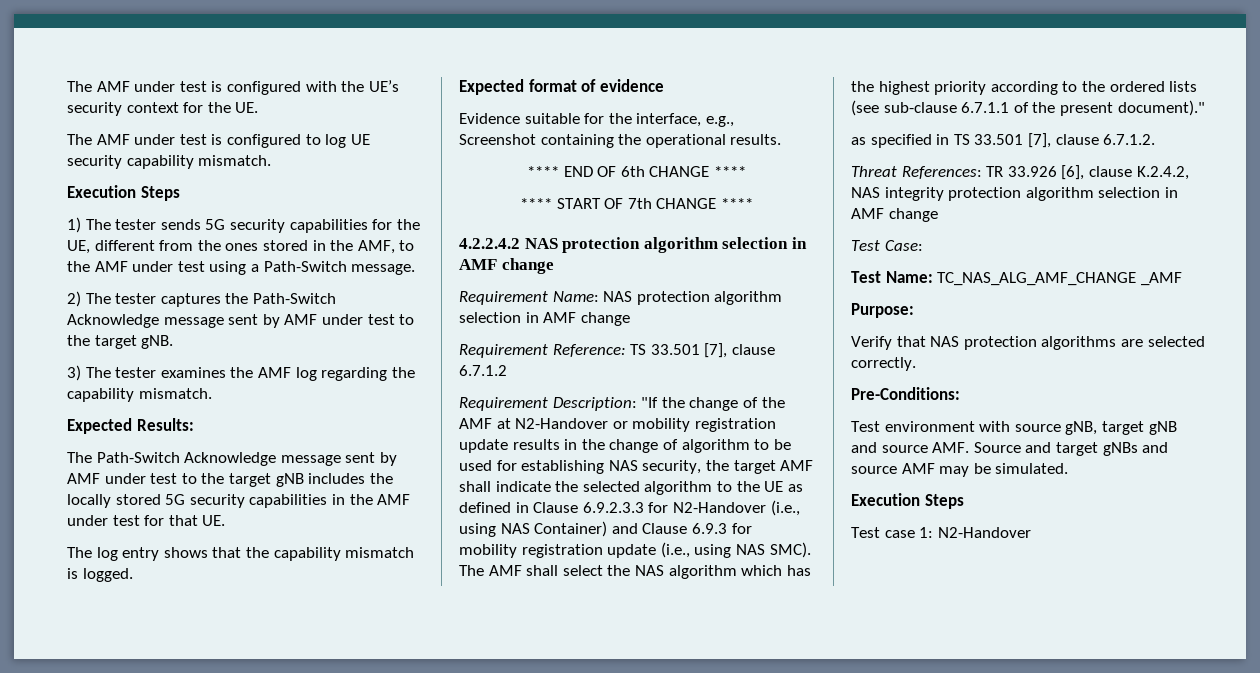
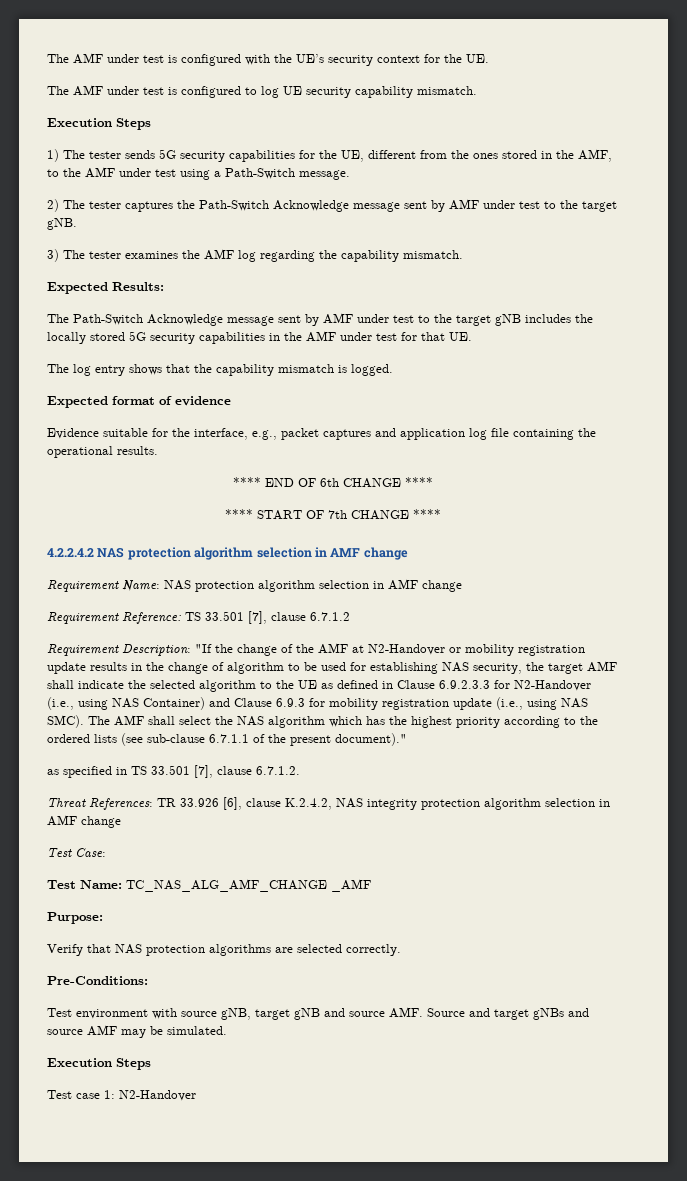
- Evidence suitable for the interface, e.g., Screenshot containing the operational results.
+ Evidence suitable for the interface, e.g., packet captures and application log file containing the operational results.

